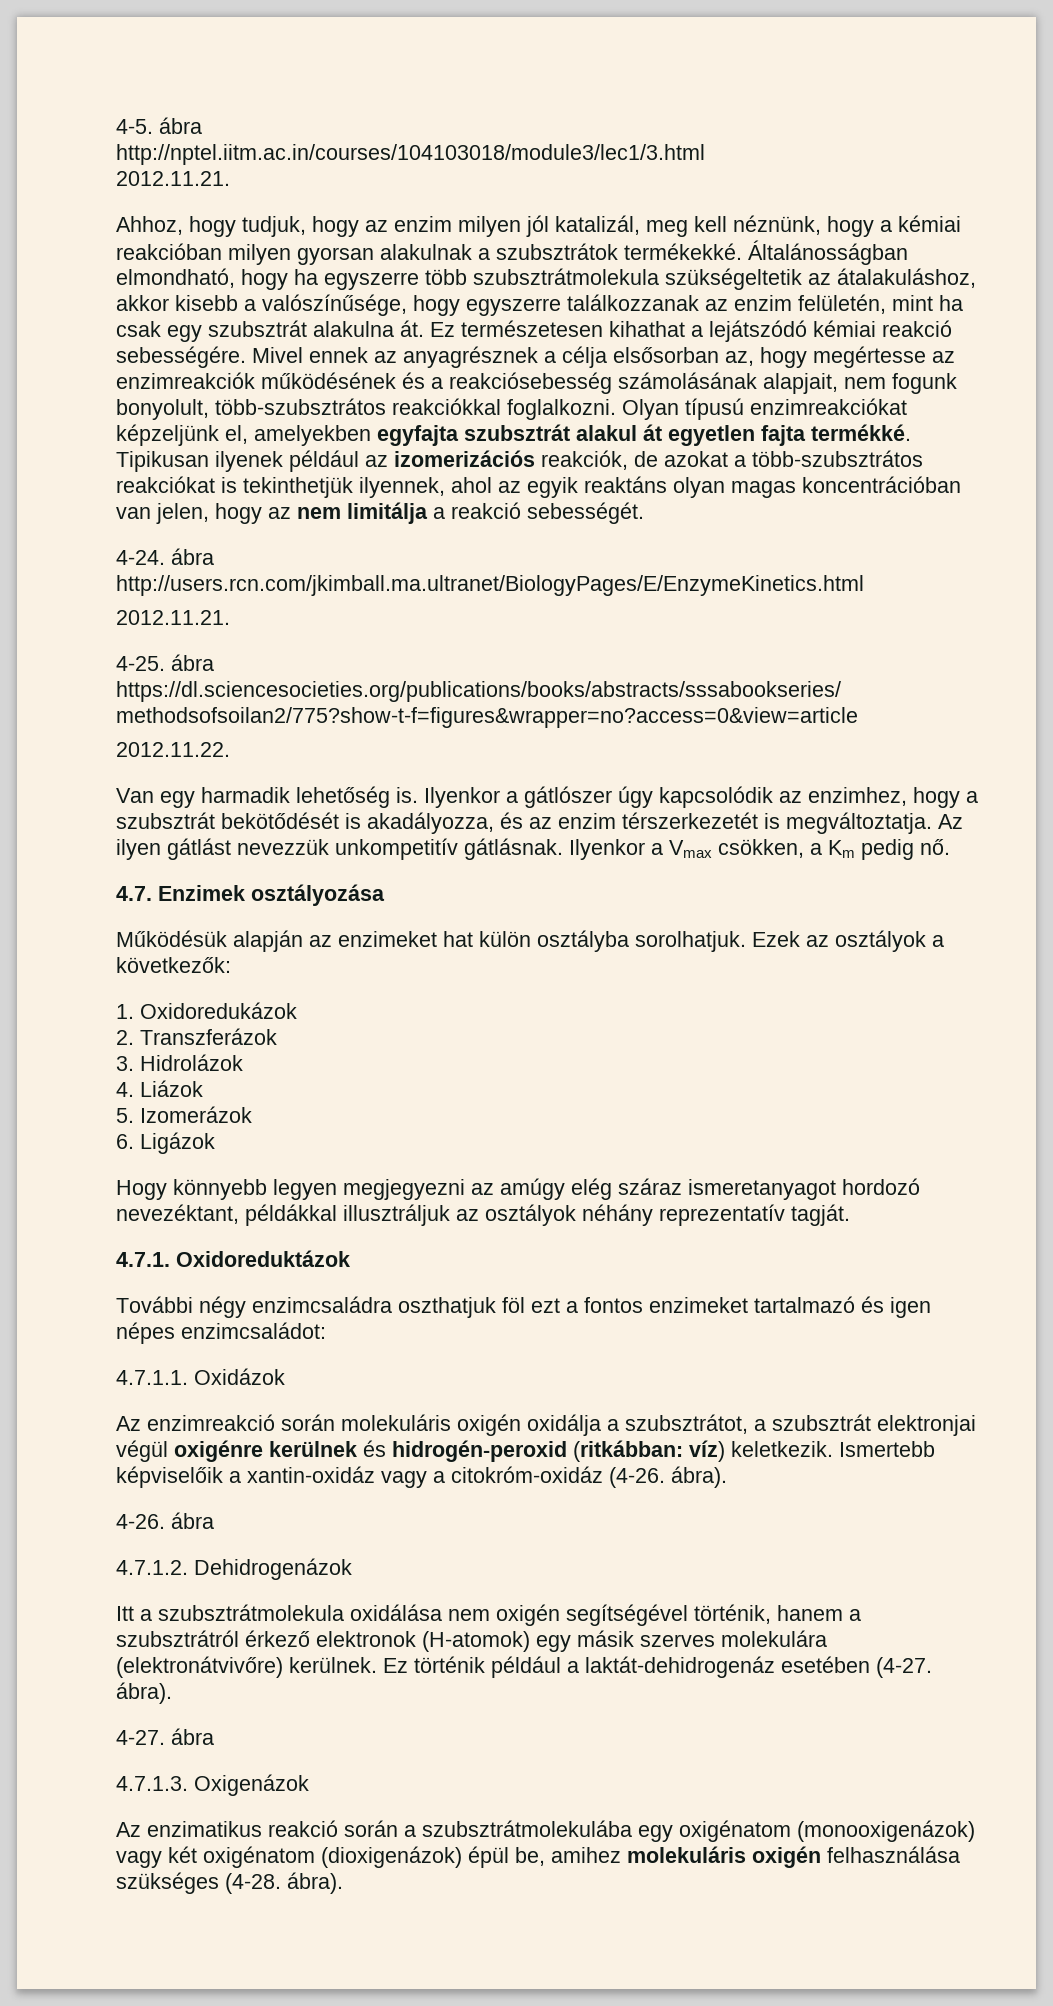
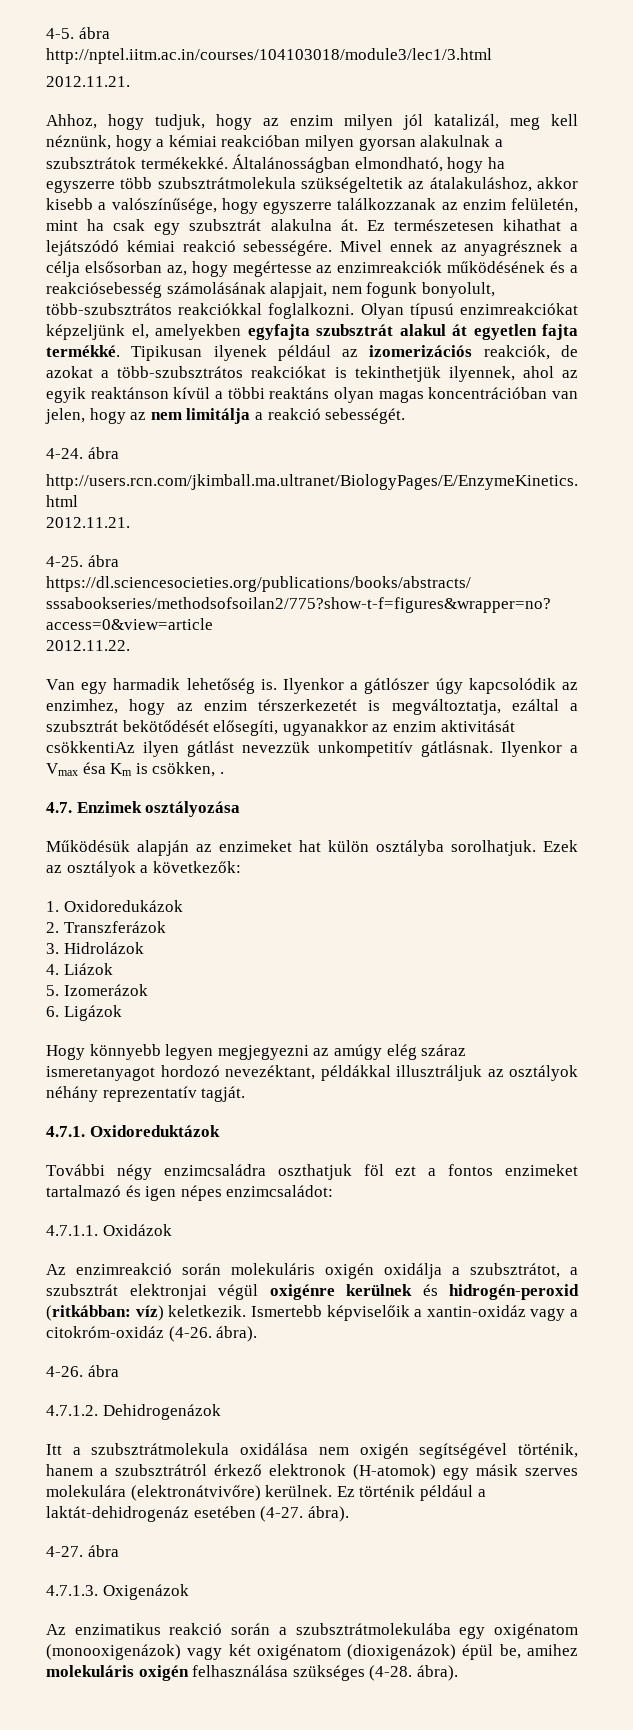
- Tipikusan ilyenek például az izomerizációs reakciók, de azokat a több-szubsztrátos reakciókat is tekinthetjük ilyennek, ahol az egyik reaktáns olyan magas koncentrációban van jelen, hogy az nem limitálja a reakció sebességét.
+ Tipikusan ilyenek például az izomerizációs reakciók, de azokat a több-szubsztrátos reakciókat is tekinthetjük ilyennek, ahol az egyik reaktánson kívül a többi reaktáns olyan magas koncentrációban van jelen, hogy az nem limitálja a reakció sebességét.
- Ilyenkor a gátlószer úgy kapcsolódik az enzimhez, hogy a szubsztrát bekötődését is akadályozza, és az enzim térszerkezetét is megváltoztatja. Az ilyen gátlást nevezzük unkompetitív gátlásnak.
+ Ilyenkor a gátlószer úgy kapcsolódik az enzimhez, hogy az enzim térszerkezetét is megváltoztatja, ezáltal a szubsztrát bekötődését elősegíti, ugyanakkor az enzim aktivitását csökkentiAz ilyen gátlást nevezzük unkompetitív gátlásnak.
- Ilyenkor a Vmax csökken, a Km pedig nő.
+ Ilyenkor a Vmax ésa Km is csökken, .

